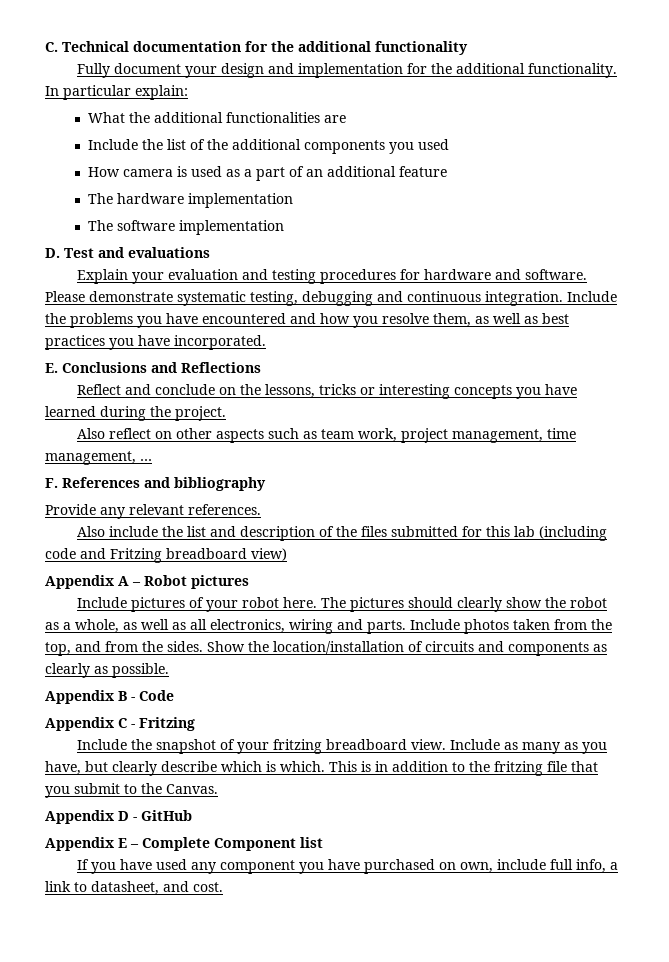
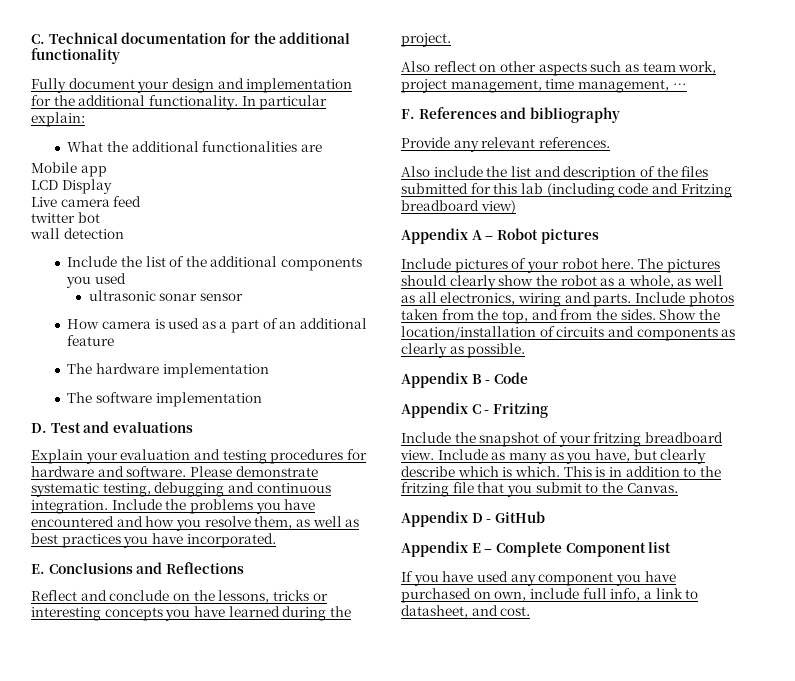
+ Mobile app
+ LCD Display
+ Live camera feed
+ twitter bot
+ wall detection
+ ultrasonic sonar sensor

